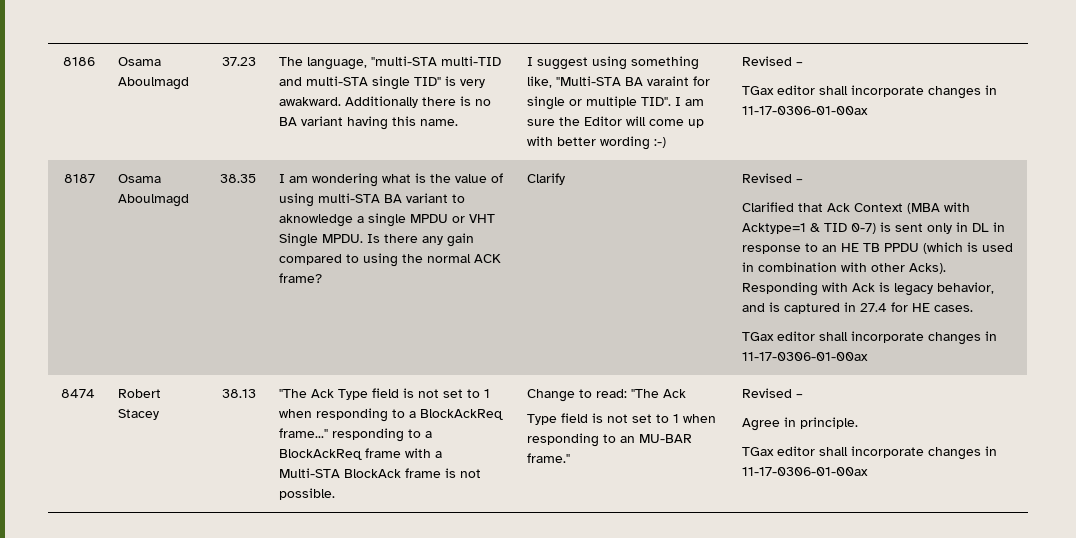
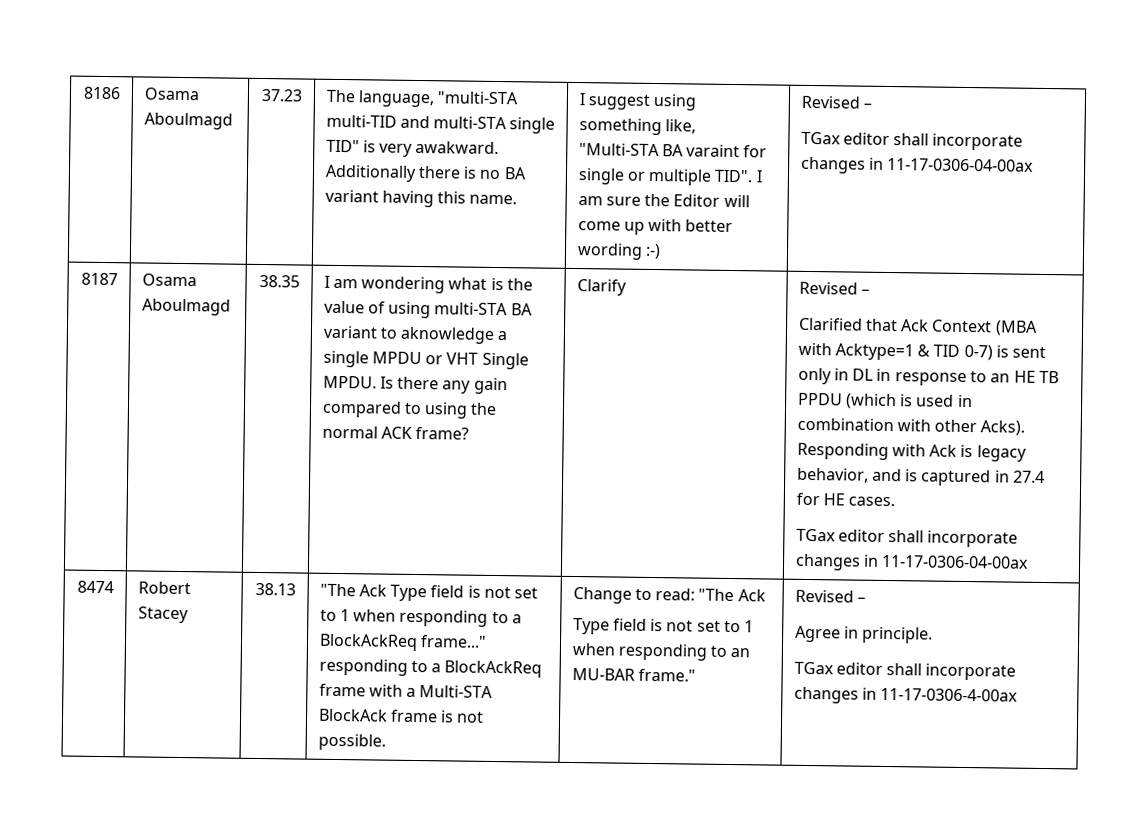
  I am sure the Editor will come up with better wording :-) | Revised –
- TGax editor shall incorporate changes in 11-17-0306-01-00ax
+ TGax editor shall incorporate changes in 11-17-0306-04-00ax
  Responding with Ack is legacy behavior, and is captured in 27.4 for HE cases.
- TGax editor shall incorporate changes in 11-17-0306-01-00ax
+ TGax editor shall incorporate changes in 11-17-0306-04-00ax
  Agree in principle.
- TGax editor shall incorporate changes in 11-17-0306-01-00ax
+ TGax editor shall incorporate changes in 11-17-0306-4-00ax

